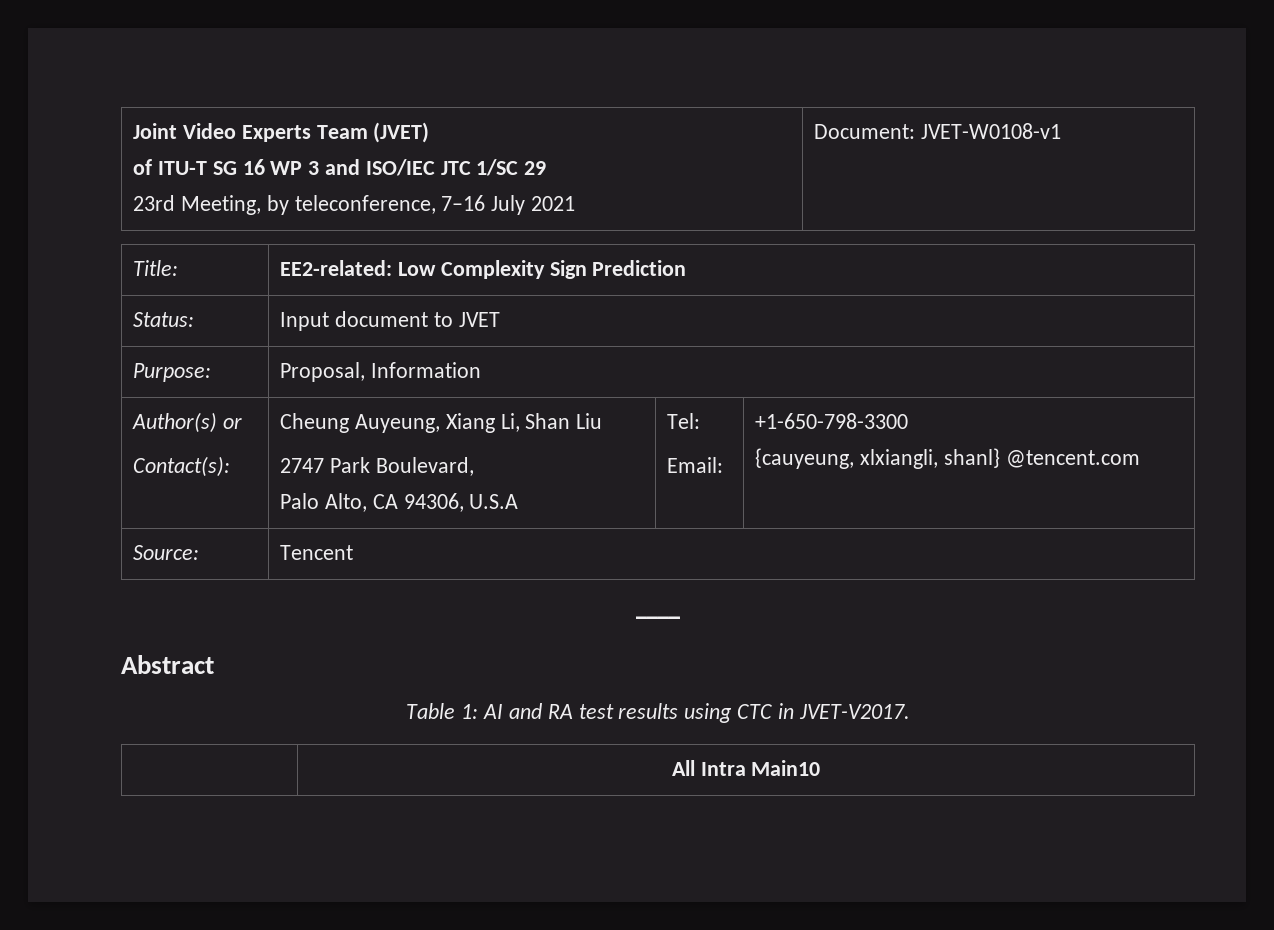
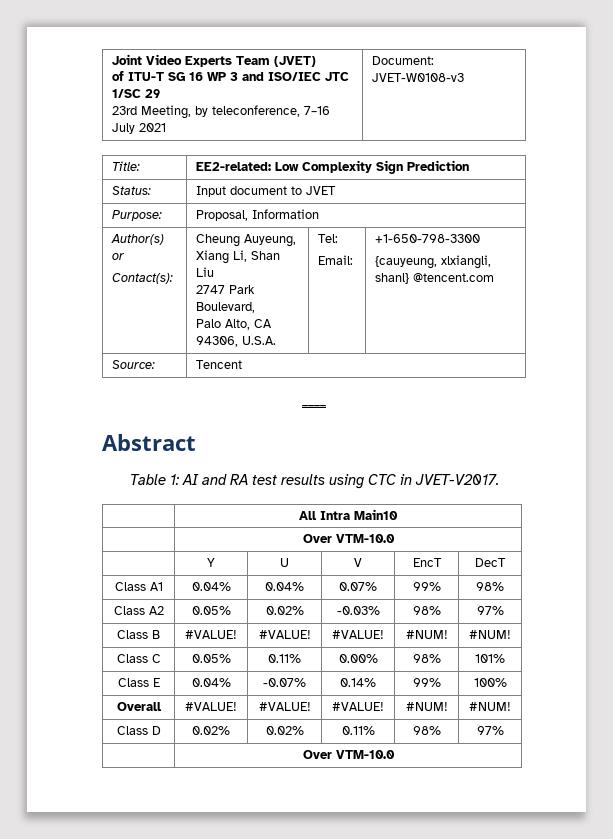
  Joint Video Experts Team (JVET)
  of ITU-T SG 16 WP 3 and ISO/IEC JTC 1/SC 29
- 23rd Meeting, by teleconference, 7–16 July 2021 | Document: JVET-W0108-v1
+ 23rd Meeting, by teleconference, 7–16 July 2021 | Document: JVET-W0108-v3
  Author(s) or
  Contact(s): | Cheung Auyeung, Xiang Li, Shan Liu
  2747 Park Boulevard,
- Palo Alto, CA 94306, U.S.A | Tel:
+ Palo Alto, CA 94306, U.S.A. | Tel:
  | All Intra Main10
+ | Over VTM-10.0
+ | Y | U | V | EncT | DecT
+ Class A1 | 0.04% | 0.04% | 0.07% | 99% | 98%
+ Class A2 | 0.05% | 0.02% | -0.03% | 98% | 97%
+ Class B | #VALUE! | #VALUE! | #VALUE! | #NUM! | #NUM!
+ Class C | 0.05% | 0.11% | 0.00% | 98% | 101%
+ Class E | 0.04% | -0.07% | 0.14% | 99% | 100%
+ Overall | #VALUE! | #VALUE! | #VALUE! | #NUM! | #NUM!
+ Class D | 0.02% | 0.02% | 0.11% | 98% | 97%
+ | Over VTM-10.0

